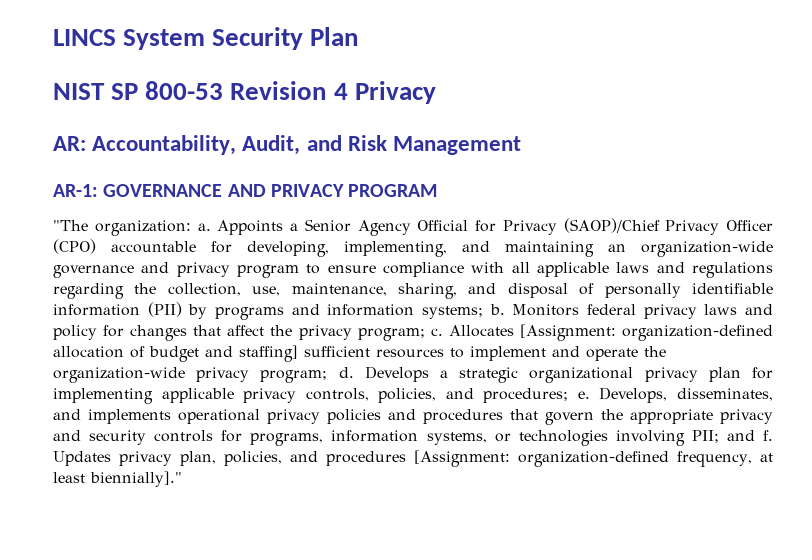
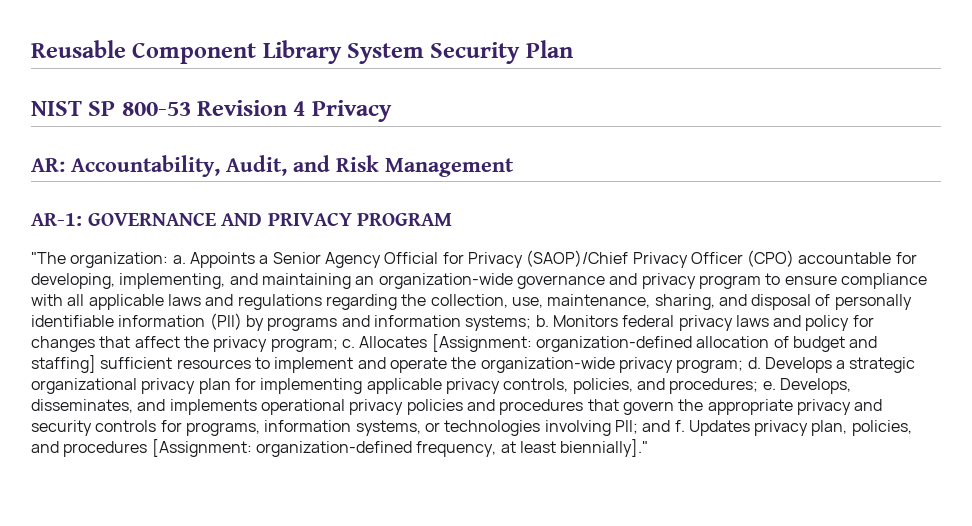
- LINCS System Security Plan
+ Reusable Component Library System Security Plan

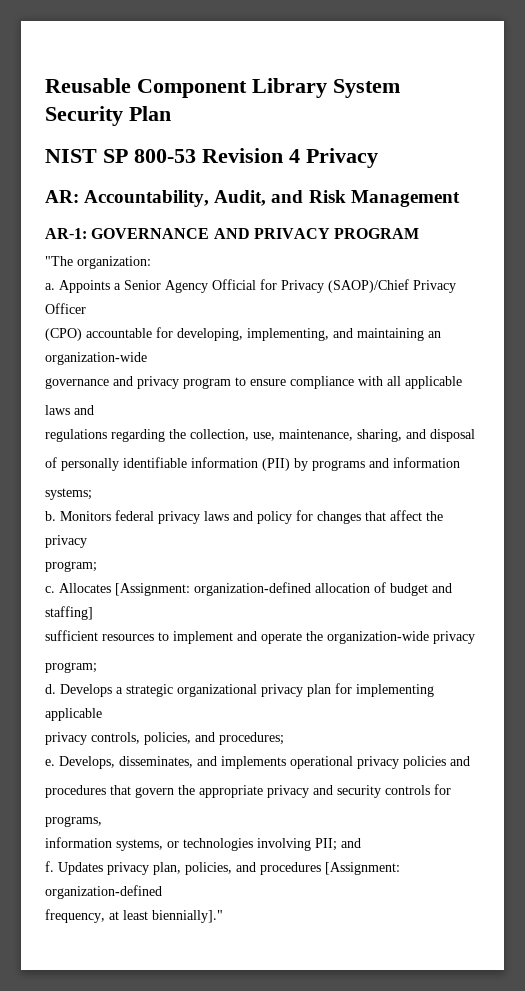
- "The organization: a.
+ "The organization:
+ a.
- Appoints a Senior Agency Official for Privacy (SAOP)/Chief Privacy Officer (CPO) accountable for developing, implementing, and maintaining an organization-wide governance and privacy program to ensure compliance with all applicable laws and regulations regarding the collection, use, maintenance, sharing, and disposal of personally identifiable information (PII) by programs and information systems; b.
+ Appoints a Senior Agency Official for Privacy (SAOP)/Chief Privacy Officer
+ (CPO) accountable for developing, implementing, and maintaining an organization-wide
+ governance and privacy program to ensure compliance with all applicable
+ laws and
+ regulations regarding the collection, use, maintenance, sharing, and disposal
+ of personally identifiable information (PII) by programs and information
+ systems;
+ b.
- Monitors federal privacy laws and policy for changes that affect the privacy program; c.
+ Monitors federal privacy laws and policy for changes that affect the privacy
+ program;
+ c.
- Allocates [Assignment: organization-defined allocation of budget and staffing] sufficient resources to implement and operate the organization-wide privacy program; d.
+ Allocates [Assignment: organization-defined allocation of budget and staffing]
+ sufficient resources to implement and operate the organization-wide privacy
+ program;
+ d.
- Develops a strategic organizational privacy plan for implementing applicable privacy controls, policies, and procedures; e.
+ Develops a strategic organizational privacy plan for implementing applicable
+ privacy controls, policies, and procedures;
+ e.
- Develops, disseminates, and implements operational privacy policies and procedures that govern the appropriate privacy and security controls for programs, information systems, or technologies involving PII; and f.
+ Develops, disseminates, and implements operational privacy policies and
+ procedures that govern the appropriate privacy and security controls for
+ programs,
+ information systems, or technologies involving PII; and
+ f.
- Updates privacy plan, policies, and procedures [Assignment: organization-defined frequency, at least biennially]."
+ Updates privacy plan, policies, and procedures [Assignment: organization-defined
+ frequency, at least biennially]."

